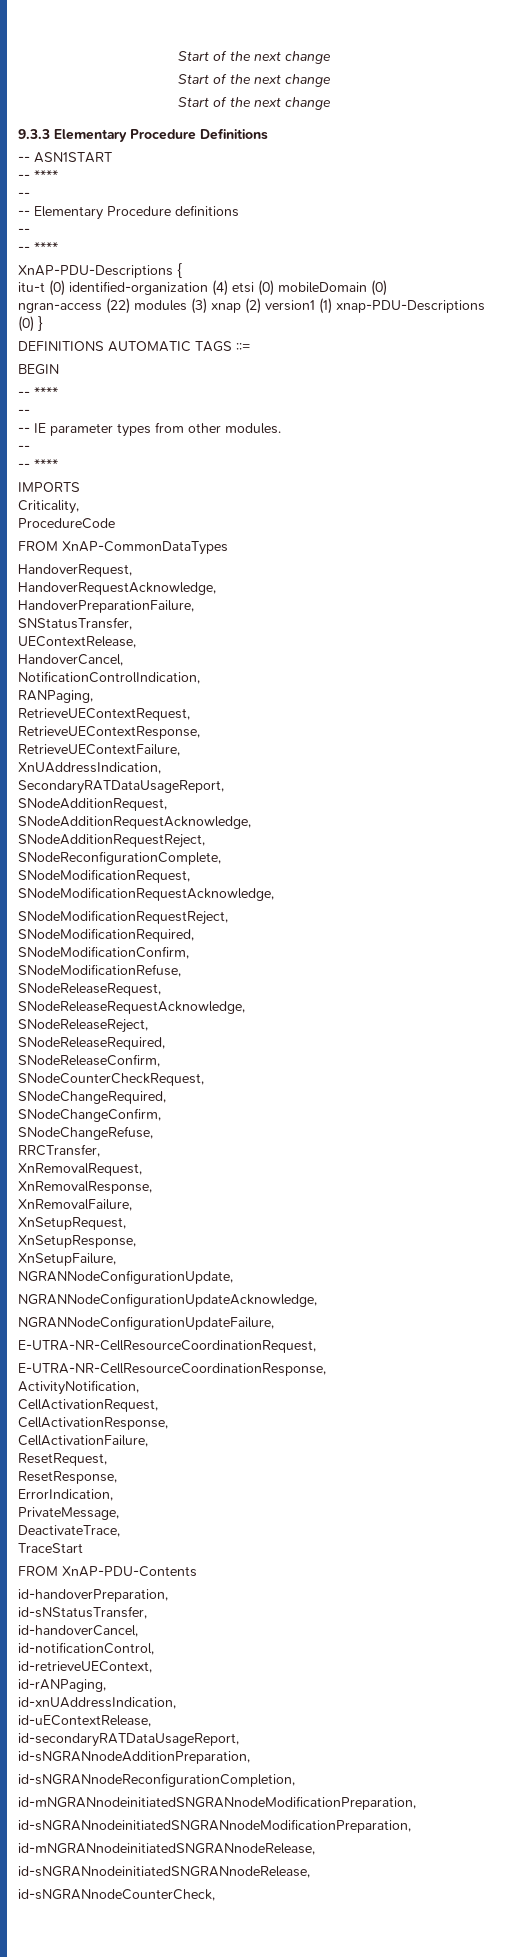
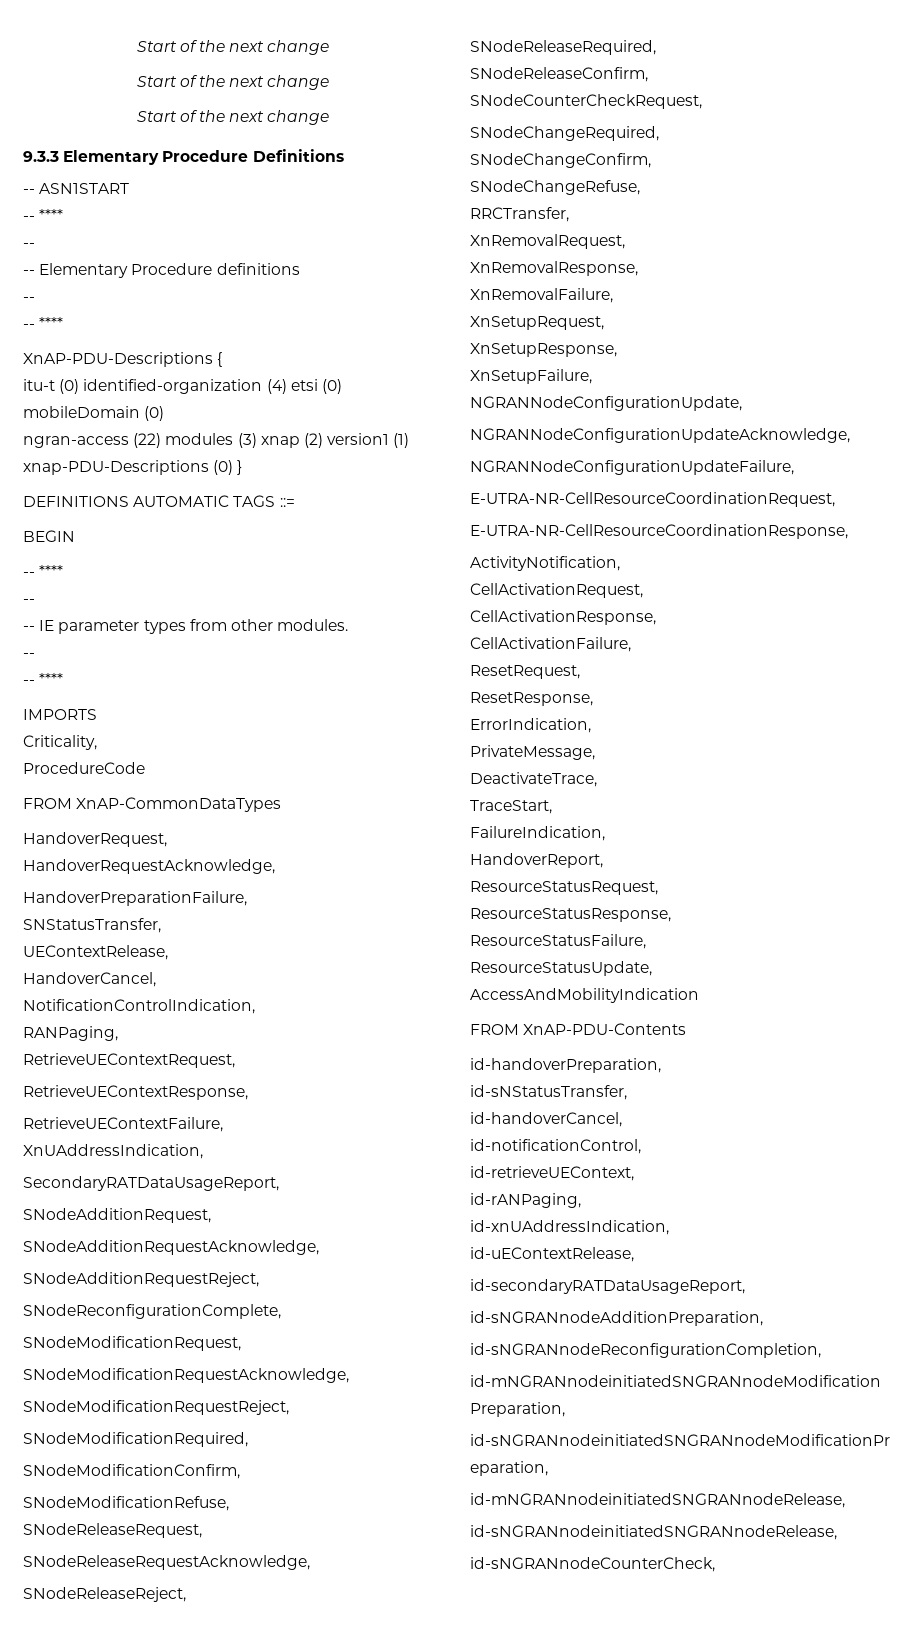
- TraceStart
+ TraceStart,
+ FailureIndication,
+ HandoverReport,
+ ResourceStatusRequest,
+ ResourceStatusResponse,
+ ResourceStatusFailure,
+ ResourceStatusUpdate,
+ AccessAndMobilityIndication

